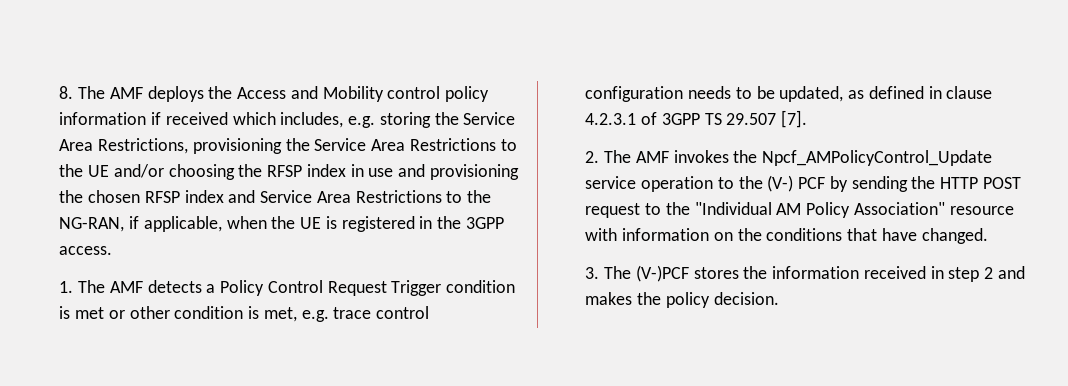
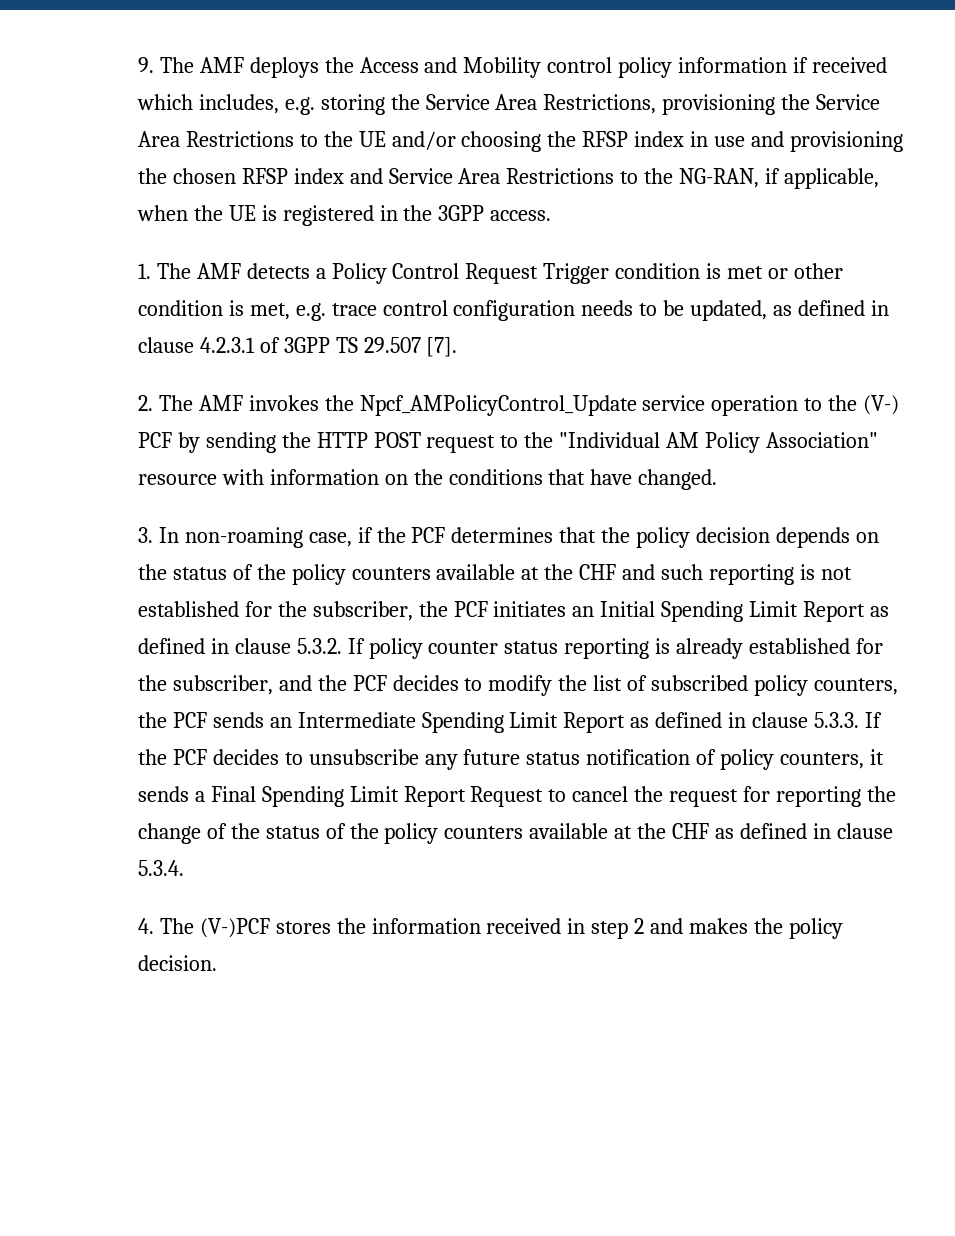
- 8. The AMF deploys the Access and Mobility control policy information if received which includes, e.g. storing the Service Area Restrictions, provisioning the Service Area Restrictions to the UE and/or choosing the RFSP index in use and provisioning the chosen RFSP index and Service Area Restrictions to the NG-RAN, if applicable, when the UE is registered in the 3GPP access.
+ 9. The AMF deploys the Access and Mobility control policy information if received which includes, e.g. storing the Service Area Restrictions, provisioning the Service Area Restrictions to the UE and/or choosing the RFSP index in use and provisioning the chosen RFSP index and Service Area Restrictions to the NG-RAN, if applicable, when the UE is registered in the 3GPP access.
- 3. The (V-)PCF stores the information received in step 2 and makes the policy decision.
+ 3. In non-roaming case, if the PCF determines that the policy decision depends on the status of the policy counters available at the CHF and such reporting is not established for the subscriber, the PCF initiates an Initial Spending Limit Report as defined in clause 5.3.2. If policy counter status reporting is already established for the subscriber, and the PCF decides to modify the list of subscribed policy counters, the PCF sends an Intermediate Spending Limit Report as defined in clause 5.3.3. If the PCF decides to unsubscribe any future status notification of policy counters, it sends a Final Spending Limit Report Request to cancel the request for reporting the change of the status of the policy counters available at the CHF as defined in clause 5.3.4.
+ 4. The (V-)PCF stores the information received in step 2 and makes the policy decision.

